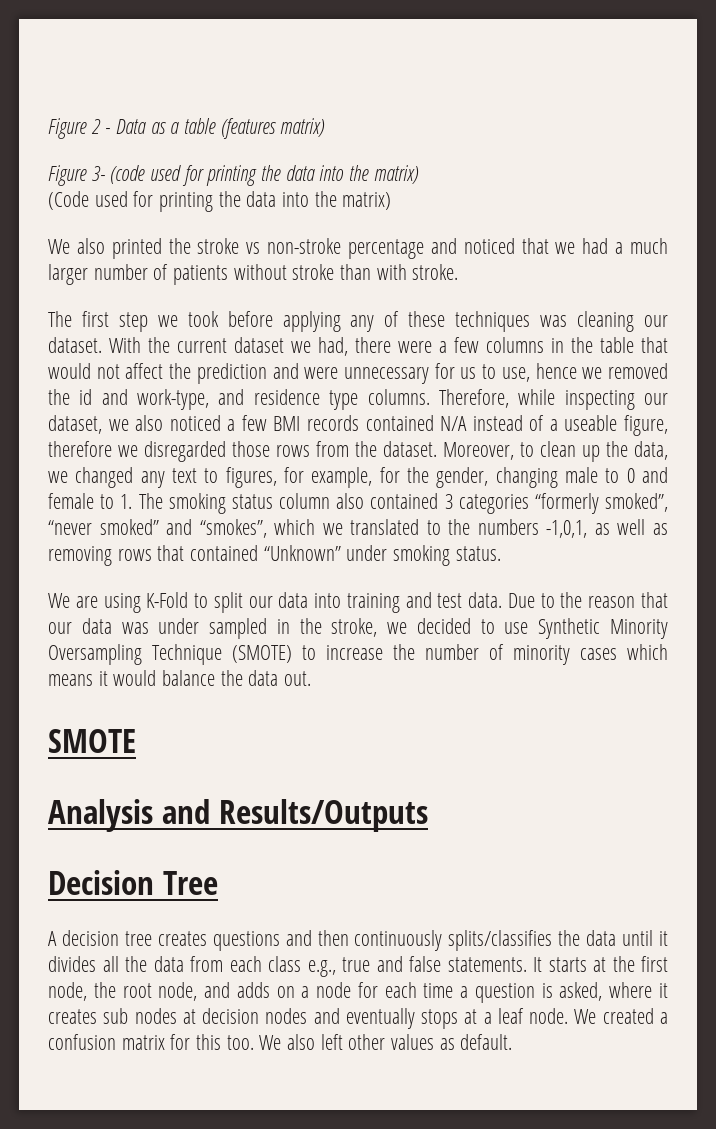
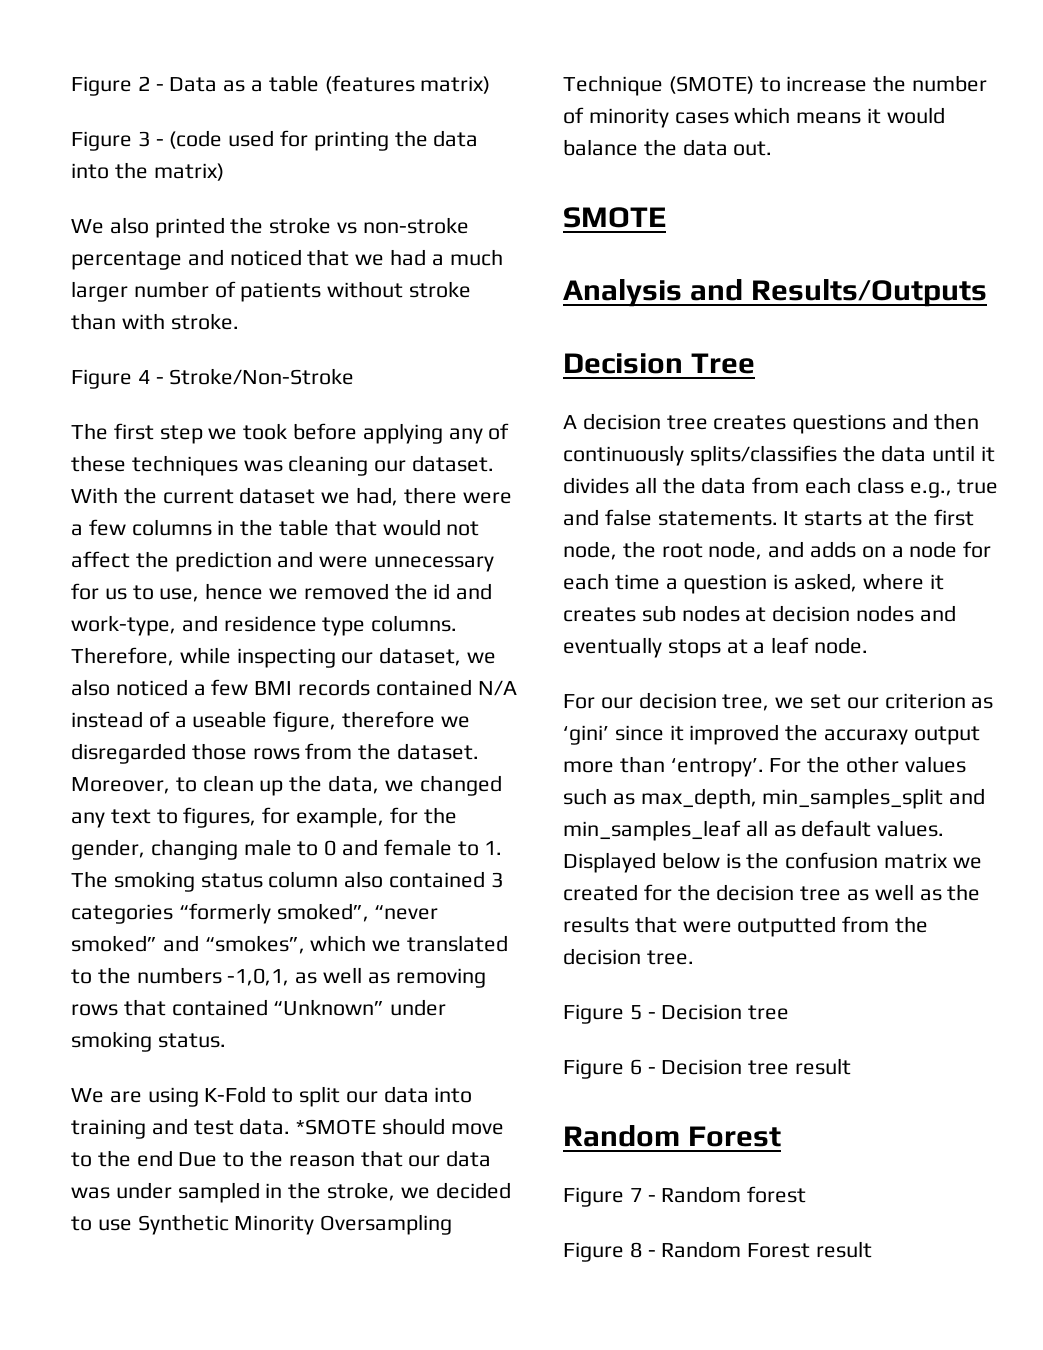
- Figure 3- (code used for printing the data into the matrix)
+ Figure 3 - (code used for printing the data into the matrix)
- (Code used for printing the data into the matrix)
+ Figure 4 - Stroke/Non-Stroke
- Due to the reason that our data was under sampled in the stroke, we decided to use Synthetic Minority Oversampling Technique (SMOTE) to increase the number of minority cases which means it would balance the data out.
+ *SMOTE should move to the end Due to the reason that our data was under sampled in the stroke, we decided to use Synthetic Minority Oversampling Technique (SMOTE) to increase the number of minority cases which means it would balance the data out.
- It starts at the first node, the root node, and adds on a node for each time a question is asked, where it creates sub nodes at decision nodes and eventually stops at a leaf node. We created a confusion matrix for this too. We also left other values as default.
+ It starts at the first node, the root node, and adds on a node for each time a question is asked, where it creates sub nodes at decision nodes and eventually stops at a leaf node.
+ For our decision tree, we set our criterion as ‘gini’ since it improved the accuraxy output more than ‘entropy’. For the other values such as max_depth, min_samples_split and min_samples_leaf all as default values. Displayed below is the confusion matrix we created for the decision tree as well as the results that were outputted from the decision tree.
+ Figure 5 - Decision tree
+ Figure 6 - Decision tree result
+ Random Forest
+ Figure 7 - Random forest
+ Figure 8 - Random Forest result

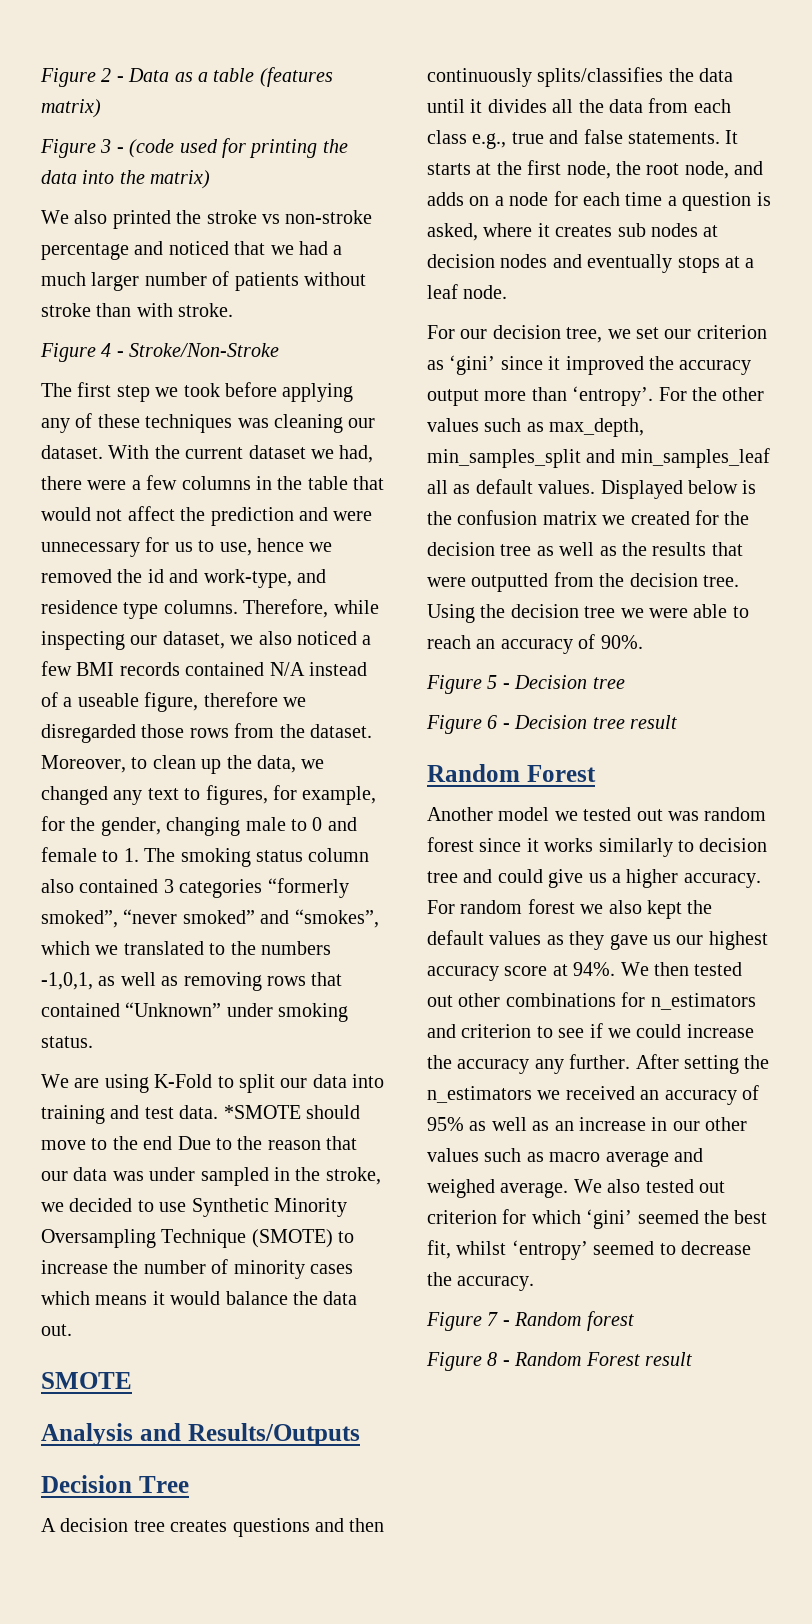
- For our decision tree, we set our criterion as ‘gini’ since it improved the accuraxy output more than ‘entropy’.
+ For our decision tree, we set our criterion as ‘gini’ since it improved the accuracy output more than ‘entropy’.
+ Using the decision tree we were able to reach an accuracy of 90%.
+ Another model we tested out was random forest since it works similarly to decision tree and could give us a higher accuracy. For random forest we also kept the default values as they gave us our highest accuracy score at 94%. We then tested out other combinations for n_estimators and criterion to see if we could increase the accuracy any further. After setting the n_estimators we received an accuracy of 95% as well as an increase in our other values such as macro average and weighed average. We also tested out criterion for which ‘gini’ seemed the best fit, whilst ‘entropy’ seemed to decrease the accuracy.

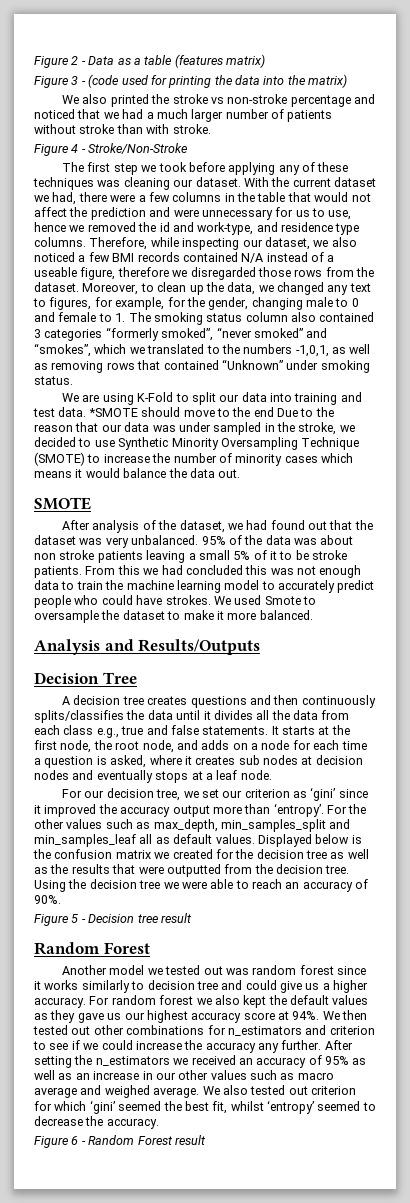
+ After analysis of the dataset, we had found out that the dataset was very unbalanced. 95% of the data was about non stroke patients leaving a small 5% of it to be stroke patients. From this we had concluded this was not enough data to train the machine learning model to accurately predict people who could have strokes. We used Smote to oversample the dataset to make it more balanced.
- Figure 5 - Decision tree
- Figure 6 - Decision tree result
+ Figure 5 - Decision tree result
- Figure 7 - Random forest
- Figure 8 - Random Forest result
+ Figure 6 - Random Forest result

